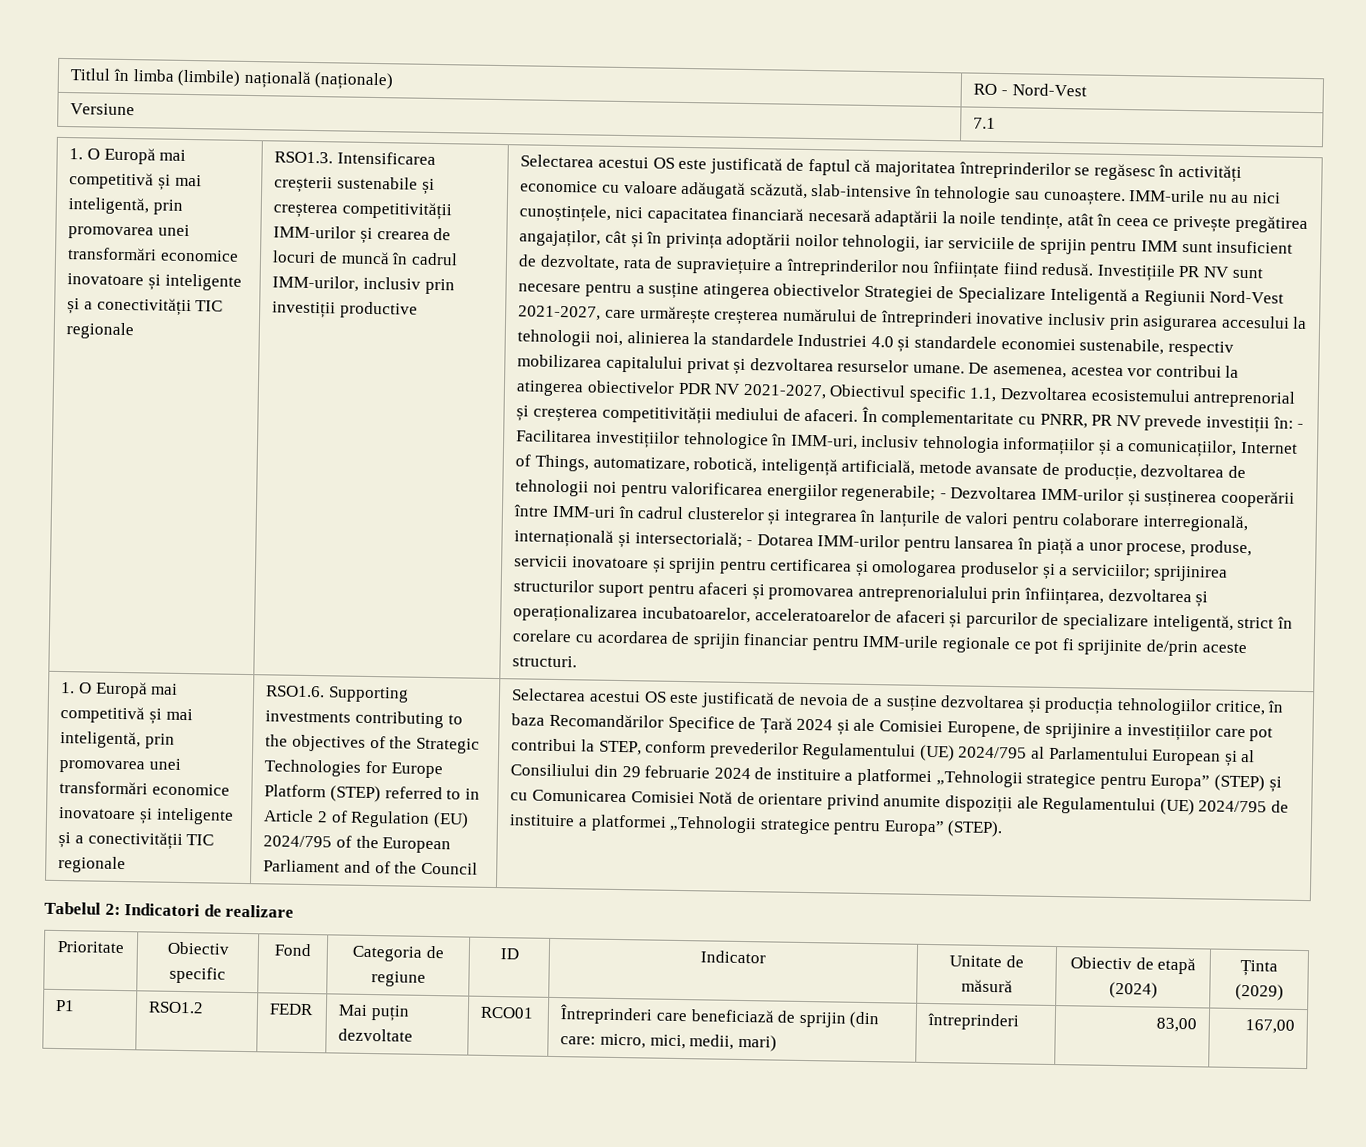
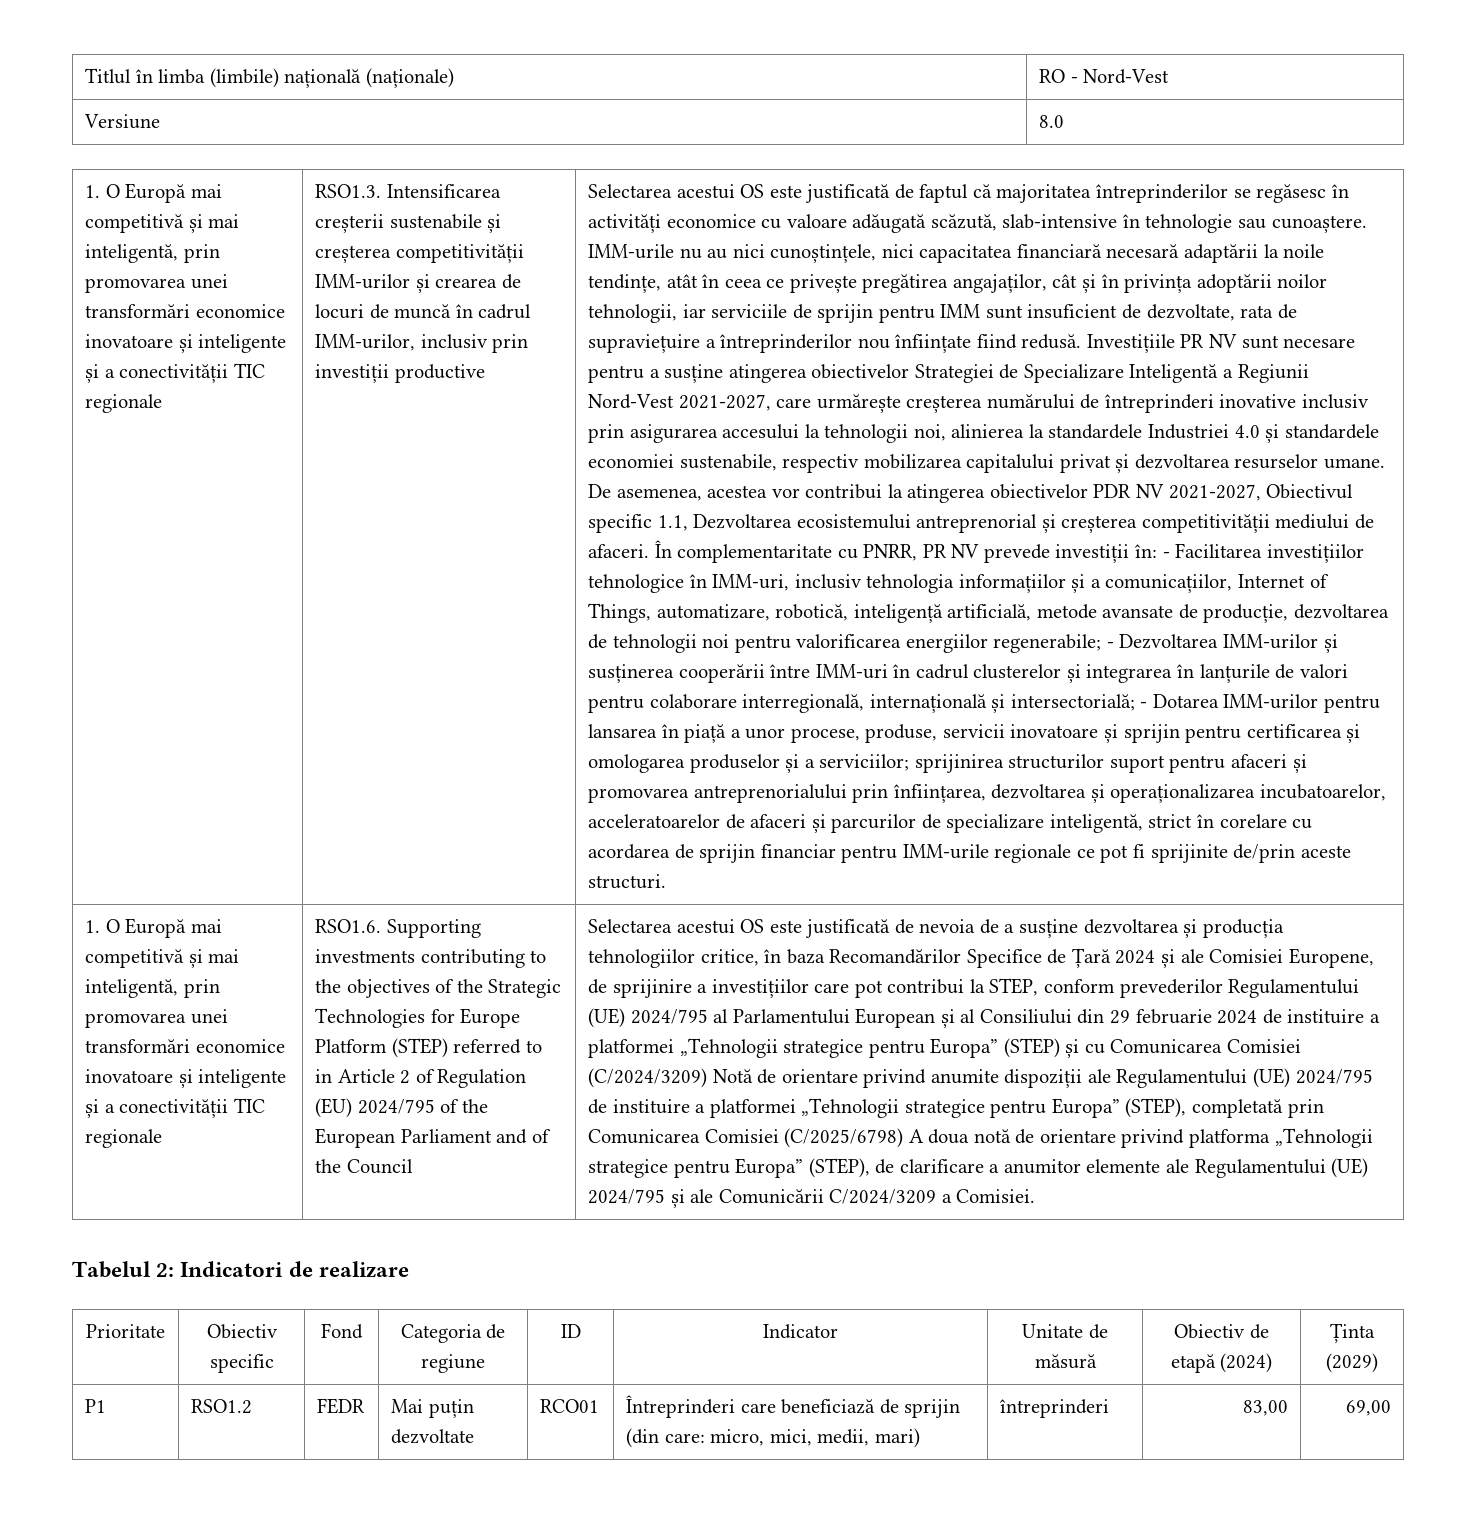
- Versiune | 7.1
+ Versiune | 8.0
- Selectarea acestui OS este justificată de nevoia de a susține dezvoltarea și producția tehnologiilor critice, în baza Recomandărilor Specifice de Țară 2024 și ale Comisiei Europene, de sprijinire a investițiilor care pot contribui la STEP, conform prevederilor Regulamentului (UE) 2024/795 al Parlamentului European și al Consiliului din 29 februarie 2024 de instituire a platformei „Tehnologii strategice pentru Europa” (STEP) și cu Comunicarea Comisiei Notă de orientare privind anumite dispoziții ale Regulamentului (UE) 2024/795 de instituire a platformei „Tehnologii strategice pentru Europa” (STEP).
+ Selectarea acestui OS este justificată de nevoia de a susține dezvoltarea și producția tehnologiilor critice, în baza Recomandărilor Specifice de Țară 2024 și ale Comisiei Europene, de sprijinire a investițiilor care pot contribui la STEP, conform prevederilor Regulamentului (UE) 2024/795 al Parlamentului European și al Consiliului din 29 februarie 2024 de instituire a platformei „Tehnologii strategice pentru Europa” (STEP) și cu Comunicarea Comisiei (C/2024/3209) Notă de orientare privind anumite dispoziții ale Regulamentului (UE) 2024/795 de instituire a platformei „Tehnologii strategice pentru Europa” (STEP), completată prin Comunicarea Comisiei (C/2025/6798) A doua notă de orientare privind platforma „Tehnologii strategice pentru Europa” (STEP), de clarificare a anumitor elemente ale Regulamentului (UE) 2024/795 și ale Comunicării C/2024/3209 a Comisiei.
- P1 | RSO1.2 | FEDR | Mai puțin dezvoltate | RCO01 | Întreprinderi care beneficiază de sprijin (din care: micro, mici, medii, mari) | întreprinderi | 83,00 | 167,00
+ P1 | RSO1.2 | FEDR | Mai puțin dezvoltate | RCO01 | Întreprinderi care beneficiază de sprijin (din care: micro, mici, medii, mari) | întreprinderi | 83,00 | 69,00

